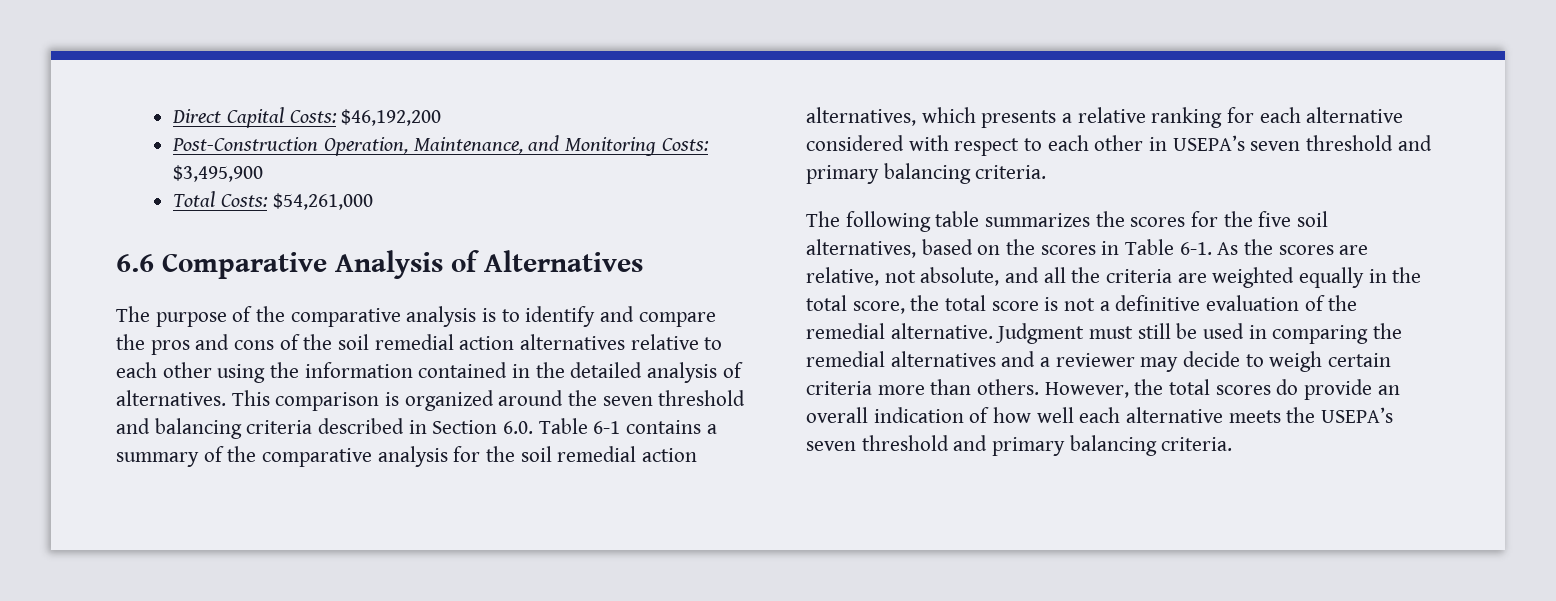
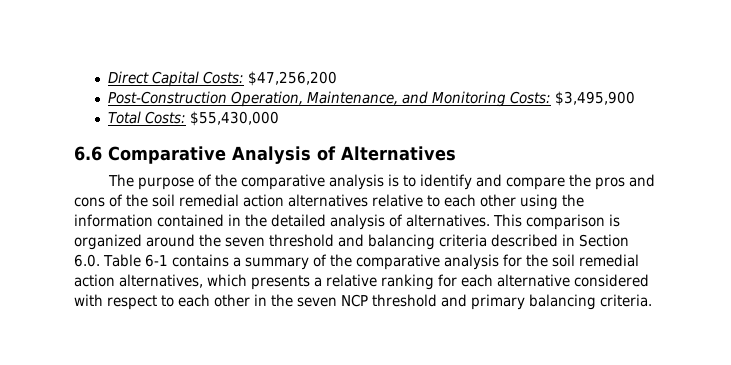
- Direct Capital Costs: $46,192,200
+ Direct Capital Costs: $47,256,200
- Total Costs: $54,261,000
+ Total Costs: $55,430,000
- This comparison is organized around the seven threshold and balancing criteria described in Section 6.0. Table 6-1 contains a summary of the comparative analysis for the soil remedial action alternatives, which presents a relative ranking for each alternative considered with respect to each other in USEPA’s seven threshold and primary balancing criteria.
- The following table summarizes the scores for the five soil alternatives, based on the scores in Table 6-1. As the scores are relative, not absolute, and all the criteria are weighted equally in the total score, the total score is not a definitive evaluation of the remedial alternative. Judgment must still be used in comparing the remedial alternatives and a reviewer may decide to weigh certain criteria more than others. However, the total scores do provide an overall indication of how well each alternative meets the USEPA’s seven threshold and primary balancing criteria.
+ This comparison is organized around the seven threshold and balancing criteria described in Section 6.0. Table 6-1 contains a summary of the comparative analysis for the soil remedial action alternatives, which presents a relative ranking for each alternative considered with respect to each other in the seven NCP threshold and primary balancing criteria.

